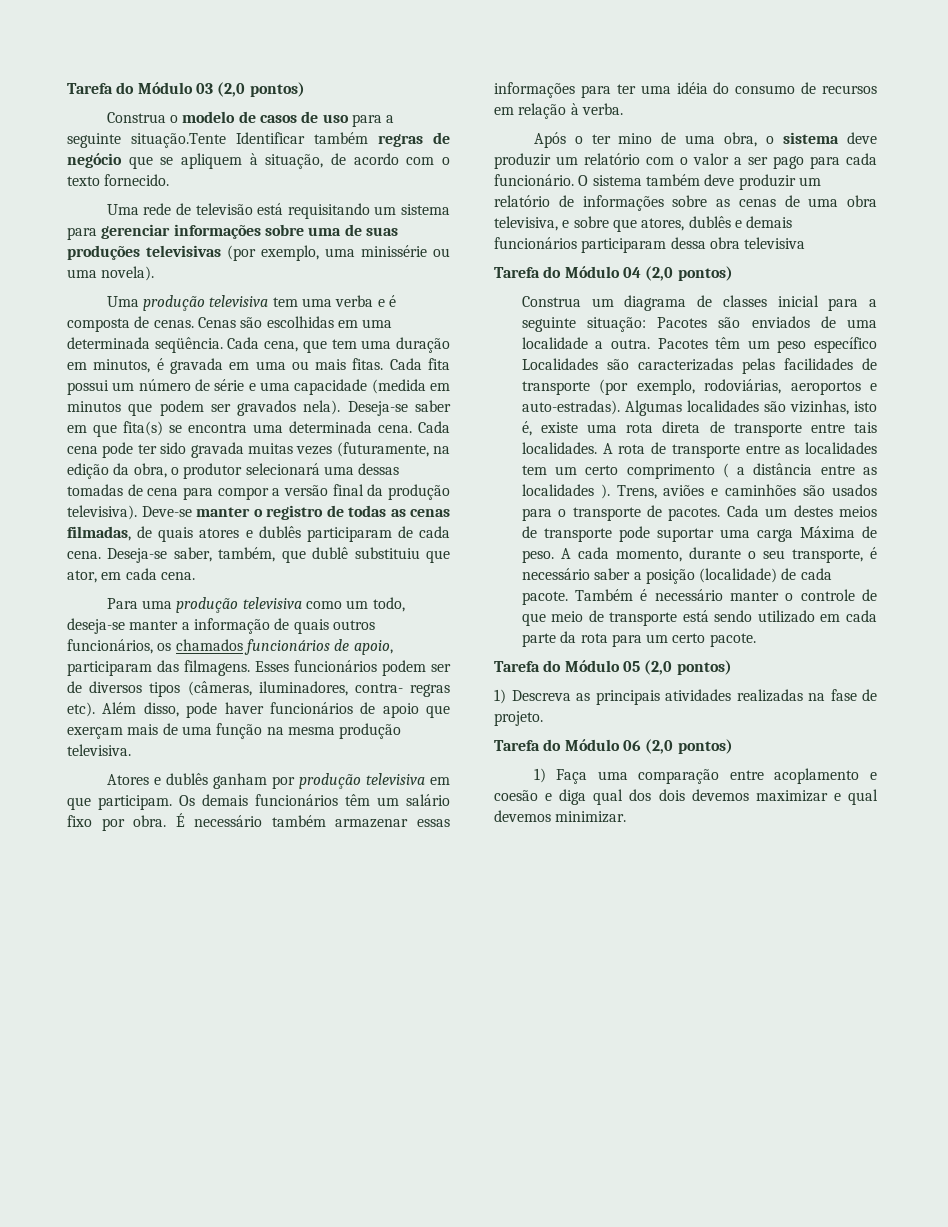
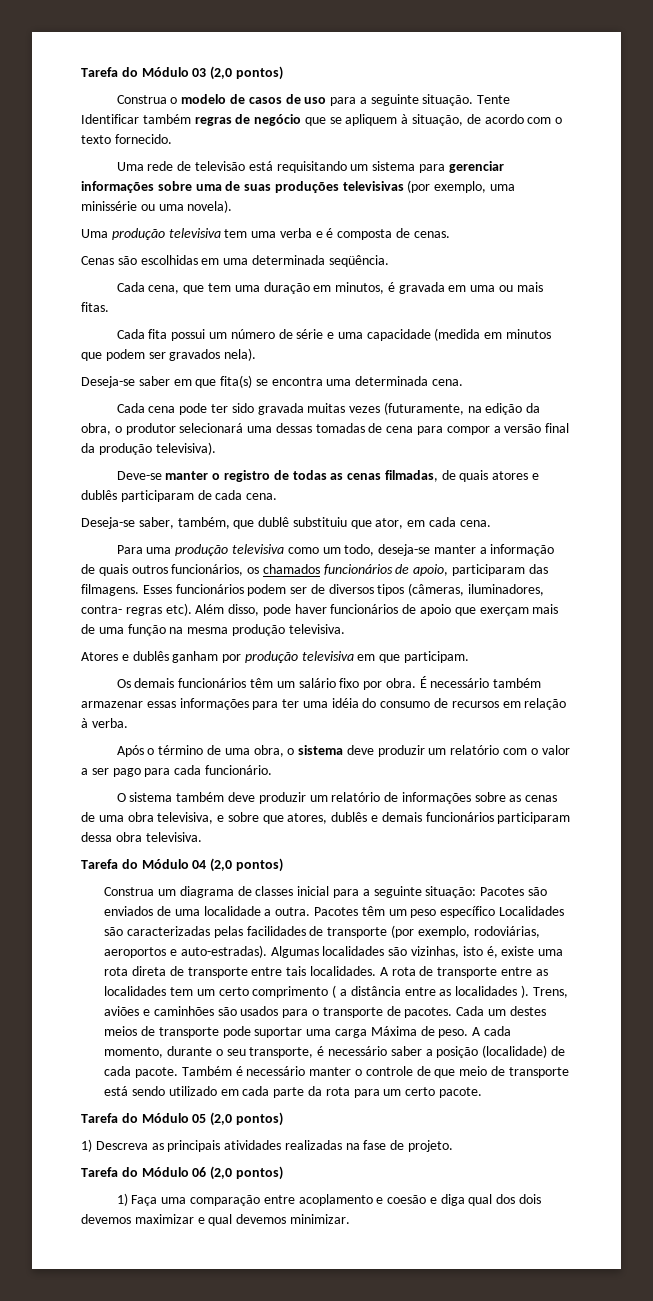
- Construa o modelo de casos de uso para a seguinte situação.Tente Identificar também regras de negócio que se apliquem à situação, de acordo com o texto fornecido.
+ Construa o modelo de casos de uso para a seguinte situação. Tente Identificar também regras de negócio que se apliquem à situação, de acordo com o texto fornecido.
- Uma produção televisiva tem uma verba e é composta de cenas. Cenas são escolhidas em uma determinada seqüência. Cada cena, que tem uma duração em minutos, é gravada em uma ou mais fitas. Cada fita possui um número de série e uma capacidade (medida em minutos que podem ser gravados nela). Deseja-se saber em que fita(s) se encontra uma determinada cena. Cada cena pode ter sido gravada muitas vezes (futuramente, na edição da obra, o produtor selecionará uma dessas tomadas de cena para compor a versão final da produção televisiva). Deve-se manter o registro de todas as cenas filmadas, de quais atores e dublês participaram de cada cena. Deseja-se saber, também, que dublê substituiu que ator, em cada cena.
+ Uma produção televisiva tem uma verba e é composta de cenas.
+ Cenas são escolhidas em uma determinada seqüência.
+ Cada cena, que tem uma duração em minutos, é gravada em uma ou mais fitas.
+ Cada fita possui um número de série e uma capacidade (medida em minutos que podem ser gravados nela).
+ Deseja-se saber em que fita(s) se encontra uma determinada cena.
+ Cada cena pode ter sido gravada muitas vezes (futuramente, na edição da obra, o produtor selecionará uma dessas tomadas de cena para compor a versão final da produção televisiva).
+ Deve-se manter o registro de todas as cenas filmadas, de quais atores e dublês participaram de cada cena.
+ Deseja-se saber, também, que dublê substituiu que ator, em cada cena.
- Atores e dublês ganham por produção televisiva em que participam. Os demais funcionários têm um salário fixo por obra.
+ Atores e dublês ganham por produção televisiva em que participam.
+ Os demais funcionários têm um salário fixo por obra.
- Após o ter mino de uma obra, o sistema deve produzir um relatório com o valor a ser pago para cada funcionário. O sistema também deve produzir um relatório de informações sobre as cenas de uma obra televisiva, e sobre que atores, dublês e demais funcionários participaram dessa obra televisiva
+ Após o término de uma obra, o sistema deve produzir um relatório com o valor a ser pago para cada funcionário.
+ O sistema também deve produzir um relatório de informações sobre as cenas de uma obra televisiva, e sobre que atores, dublês e demais funcionários participaram dessa obra televisiva.

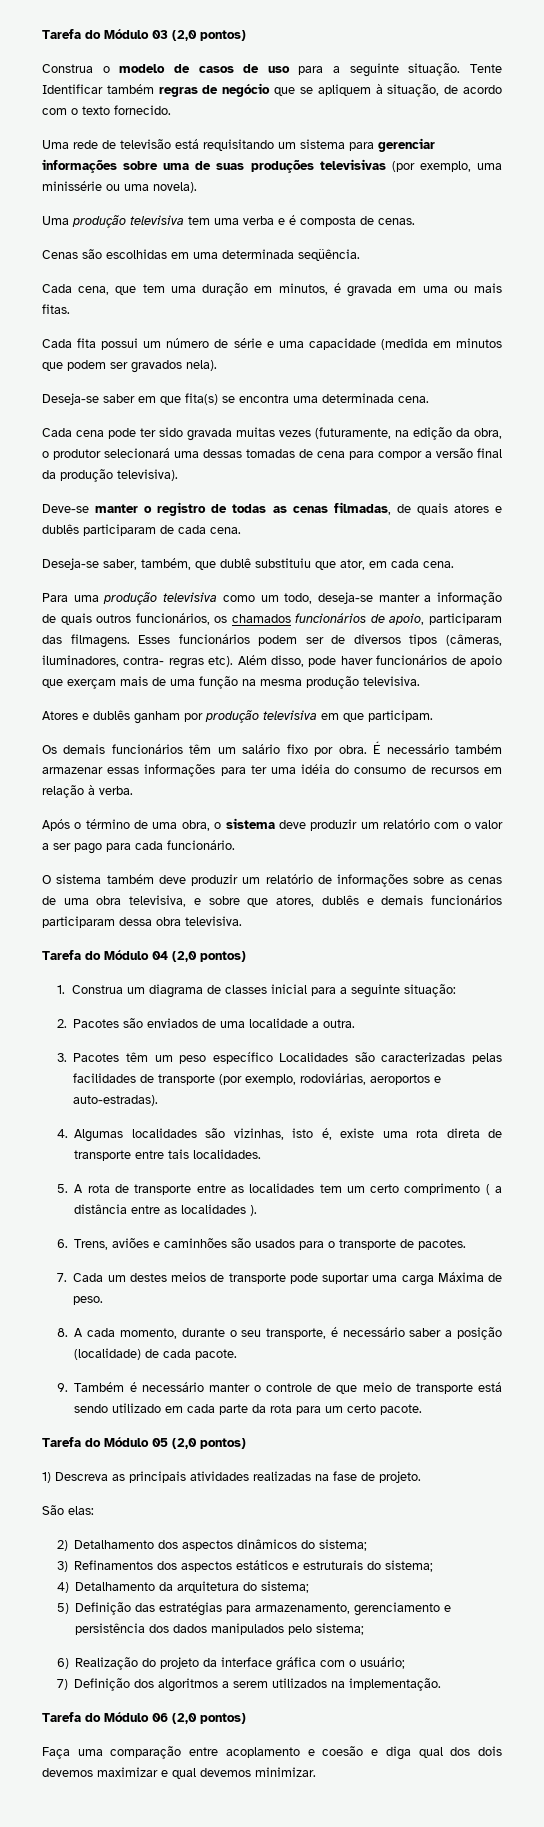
- Construa um diagrama de classes inicial para a seguinte situação: Pacotes são enviados de uma localidade a outra. Pacotes têm um peso específico Localidades são caracterizadas pelas facilidades de transporte (por exemplo, rodoviárias, aeroportos e auto-estradas). Algumas localidades são vizinhas, isto é, existe uma rota direta de transporte entre tais localidades. A rota de transporte entre as localidades tem um certo comprimento ( a distância entre as localidades ). Trens, aviões e caminhões são usados para o transporte de pacotes. Cada um destes meios de transporte pode suportar uma carga Máxima de peso. A cada momento, durante o seu transporte, é necessário saber a posição (localidade) de cada pacote. Também é necessário manter o controle de que meio de transporte está sendo utilizado em cada parte da rota para um certo pacote.
+ 1. Construa um diagrama de classes inicial para a seguinte situação:
+ 2. Pacotes são enviados de uma localidade a outra.
+ 3. Pacotes têm um peso específico Localidades são caracterizadas pelas facilidades de transporte (por exemplo, rodoviárias, aeroportos e auto-estradas).
+ 4. Algumas localidades são vizinhas, isto é, existe uma rota direta de transporte entre tais localidades.
+ 5. A rota de transporte entre as localidades tem um certo comprimento ( a distância entre as localidades ).
+ 6. Trens, aviões e caminhões são usados para o transporte de pacotes.
+ 7. Cada um destes meios de transporte pode suportar uma carga Máxima de peso.
+ 8. A cada momento, durante o seu transporte, é necessário saber a posição (localidade) de cada pacote.
+ 9. Também é necessário manter o controle de que meio de transporte está sendo utilizado em cada parte da rota para um certo pacote.
+ São elas:
+ 2) Detalhamento dos aspectos dinâmicos do sistema;
+ 3) Refinamentos dos aspectos estáticos e estruturais do sistema;
+ 4) Detalhamento da arquitetura do sistema;
+ 5) Definição das estratégias para armazenamento, gerenciamento e persistência dos dados manipulados pelo sistema;
+ 6) Realização do projeto da interface gráfica com o usuário;
+ 7) Definição dos algoritmos a serem utilizados na implementação.
- 1) Faça uma comparação entre acoplamento e coesão e diga qual dos dois devemos maximizar e qual devemos minimizar.
+ Faça uma comparação entre acoplamento e coesão e diga qual dos dois devemos maximizar e qual devemos minimizar.

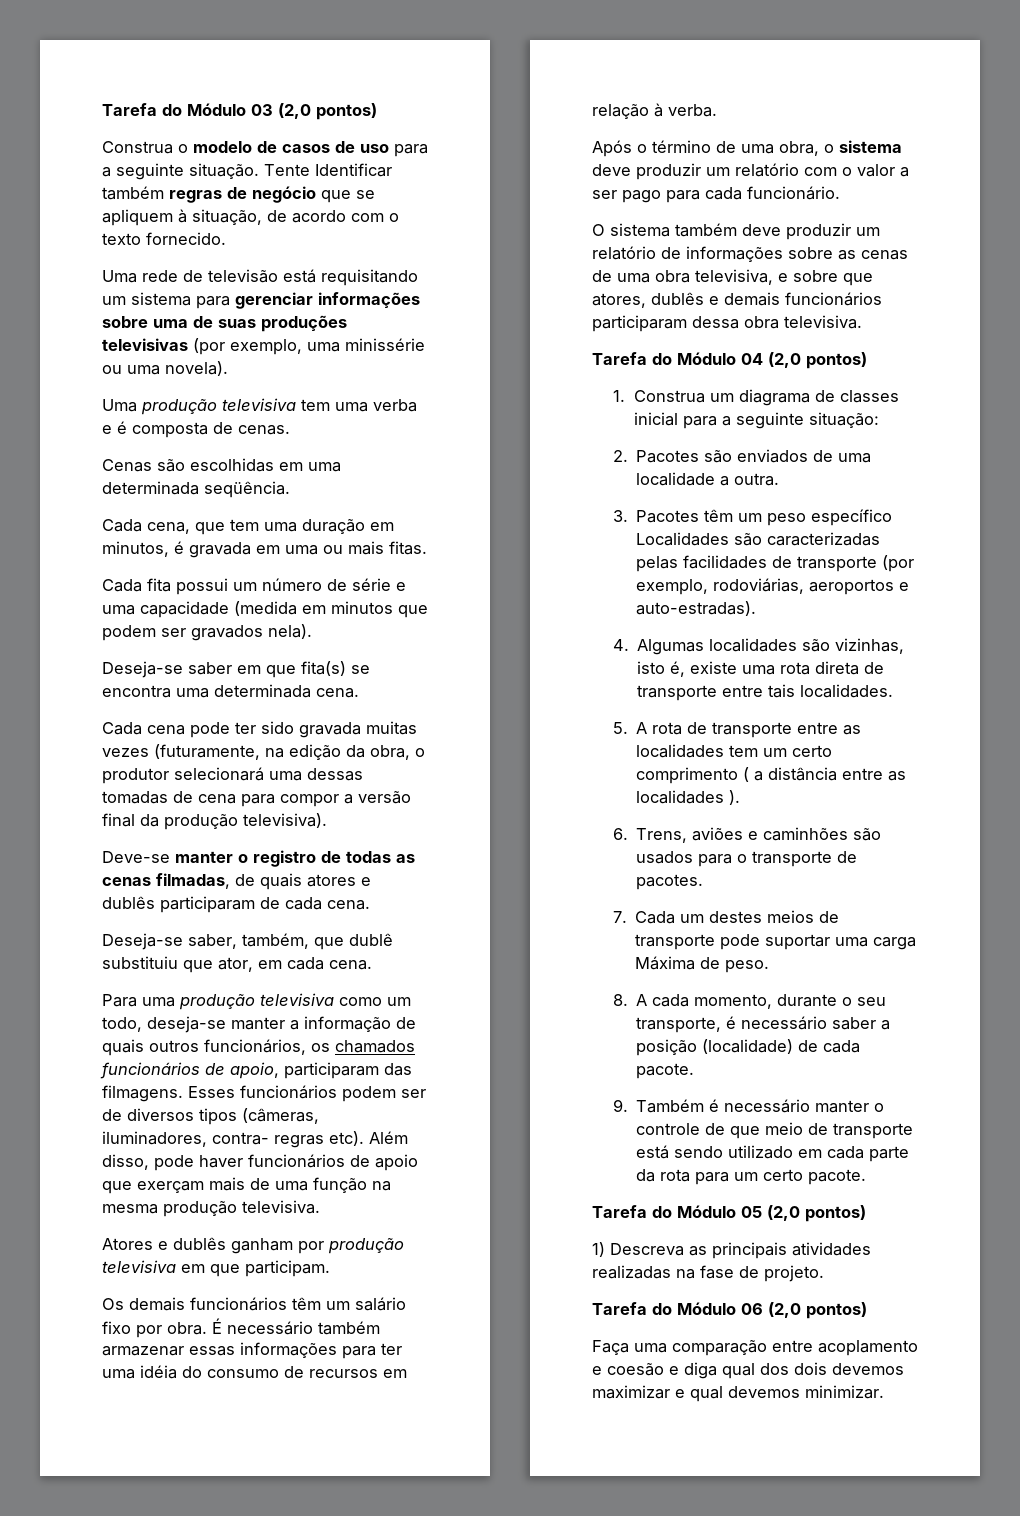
- São elas:
- 2) Detalhamento dos aspectos dinâmicos do sistema;
- 3) Refinamentos dos aspectos estáticos e estruturais do sistema;
- 4) Detalhamento da arquitetura do sistema;
- 5) Definição das estratégias para armazenamento, gerenciamento e persistência dos dados manipulados pelo sistema;
- 6) Realização do projeto da interface gráfica com o usuário;
- 7) Definição dos algoritmos a serem utilizados na implementação.

